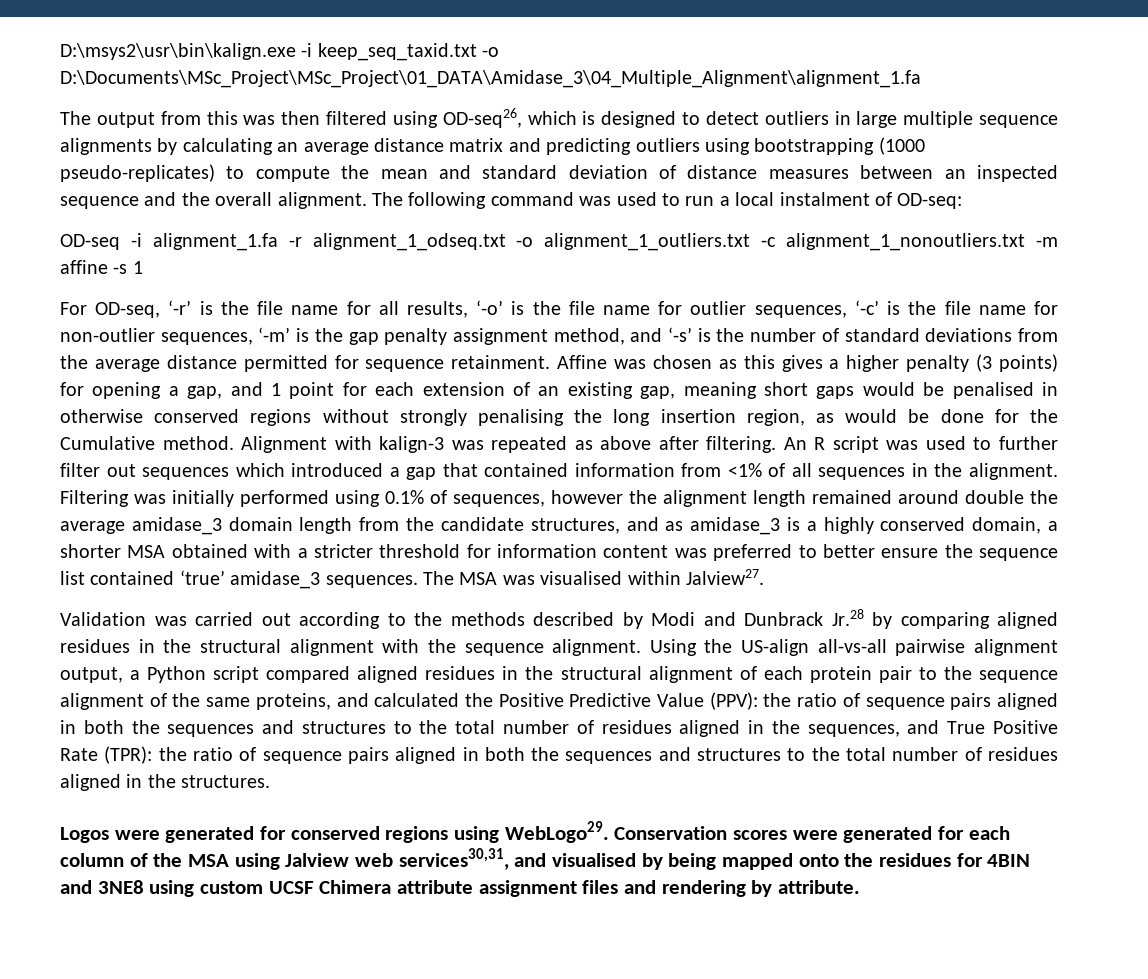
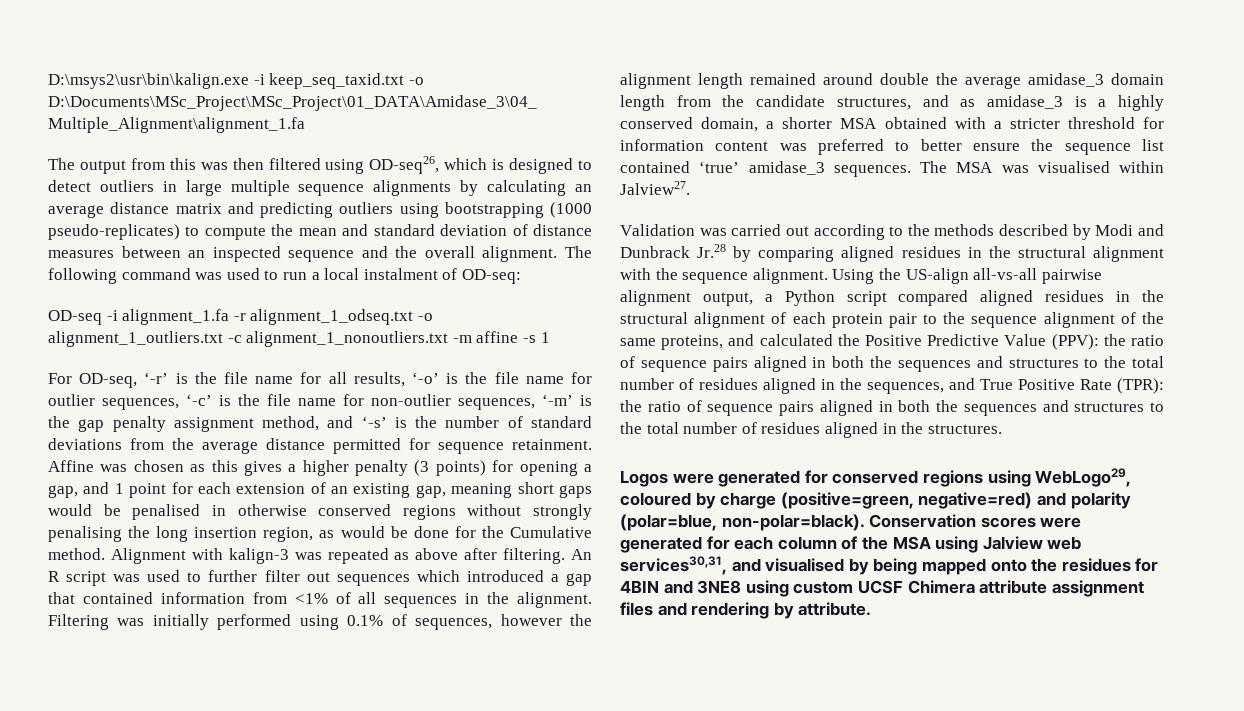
- Logos were generated for conserved regions using WebLogo29.
+ Logos were generated for conserved regions using WebLogo29, coloured by charge (positive=green, negative=red) and polarity (polar=blue, non-polar=black).

